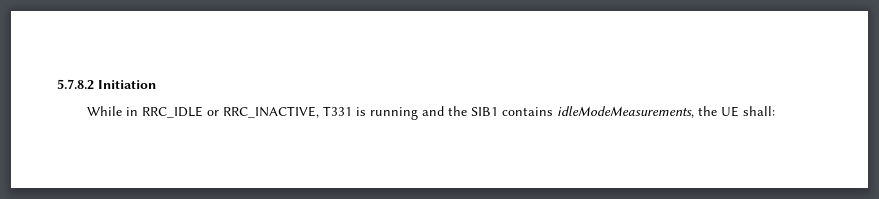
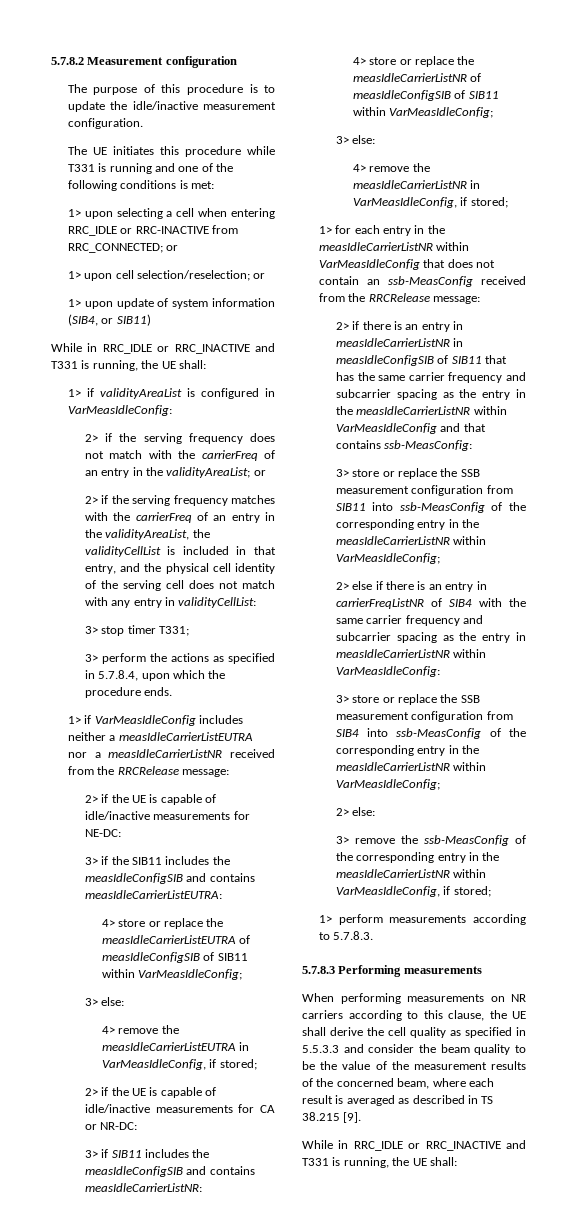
- 5.7.8.2 Initiation
- While in RRC_IDLE or RRC_INACTIVE, T331 is running and the SIB1 contains idleModeMeasurements, the UE shall:
+ 5.7.8.2 Measurement configuration
+ The purpose of this procedure is to update the idle/inactive measurement configuration.
+ The UE initiates this procedure while T331 is running and one of the following conditions is met:
+ 1> upon selecting a cell when entering RRC_IDLE or RRC-INACTIVE from RRC_CONNECTED; or
+ 1> upon cell selection/reselection; or
+ 1> upon update of system information (SIB4, or SIB11)
+ While in RRC_IDLE or RRC_INACTIVE and T331 is running, the UE shall:
+ 1> if validityAreaList is configured in VarMeasIdleConfig:
+ 2> if the serving frequency does not match with the carrierFreq of an entry in the validityAreaList; or
+ 2> if the serving frequency matches with the carrierFreq of an entry in the validityAreaList, the validityCellList is included in that entry, and the physical cell identity of the serving cell does not match with any entry in validityCellList:
+ 3> stop timer T331;
+ 3> perform the actions as specified in 5.7.8.4, upon which the procedure ends.
+ 1> if VarMeasIdleConfig includes neither a measIdleCarrierListEUTRA nor a measIdleCarrierListNR received from the RRCRelease message:
+ 2> if the UE is capable of idle/inactive measurements for NE-DC:
+ 3> if the SIB11 includes the measIdleConfigSIB and contains measIdleCarrierListEUTRA:
+ 4> store or replace the measIdleCarrierListEUTRA of measIdleConfigSIB of SIB11 within VarMeasIdleConfig;
+ 3> else:
+ 4> remove the measIdleCarrierListEUTRA in VarMeasIdleConfig, if stored;
+ 2> if the UE is capable of idle/inactive measurements for CA or NR-DC:
+ 3> if SIB11 includes the measIdleConfigSIB and contains measIdleCarrierListNR:
+ 4> store or replace the measIdleCarrierListNR of measIdleConfigSIB of SIB11 within VarMeasIdleConfig;
+ 3> else:
+ 4> remove the measIdleCarrierListNR in VarMeasIdleConfig, if stored;
+ 1> for each entry in the measIdleCarrierListNR within VarMeasIdleConfig that does not contain an ssb-MeasConfig received from the RRCRelease message:
+ 2> if there is an entry in measIdleCarrierListNR in measIdleConfigSIB of SIB11 that has the same carrier frequency and subcarrier spacing as the entry in the measIdleCarrierListNR within VarMeasIdleConfig and that contains ssb-MeasConfig:
+ 3> store or replace the SSB measurement configuration from SIB11 into ssb-MeasConfig of the corresponding entry in the measIdleCarrierListNR within VarMeasIdleConfig;
+ 2> else if there is an entry in carrierFreqListNR of SIB4 with the same carrier frequency and subcarrier spacing as the entry in measIdleCarrierListNR within VarMeasIdleConfig:
+ 3> store or replace the SSB measurement configuration from SIB4 into ssb-MeasConfig of the corresponding entry in the measIdleCarrierListNR within VarMeasIdleConfig;
+ 2> else:
+ 3> remove the ssb-MeasConfig of the corresponding entry in the measIdleCarrierListNR within VarMeasIdleConfig, if stored;
+ 1> perform measurements according to 5.7.8.3.
+ 5.7.8.3 Performing measurements
+ When performing measurements on NR carriers according to this clause, the UE shall derive the cell quality as specified in 5.5.3.3 and consider the beam quality to be the value of the measurement results of the concerned beam, where each result is averaged as described in TS 38.215 [9].
+ While in RRC_IDLE or RRC_INACTIVE and T331 is running, the UE shall:

